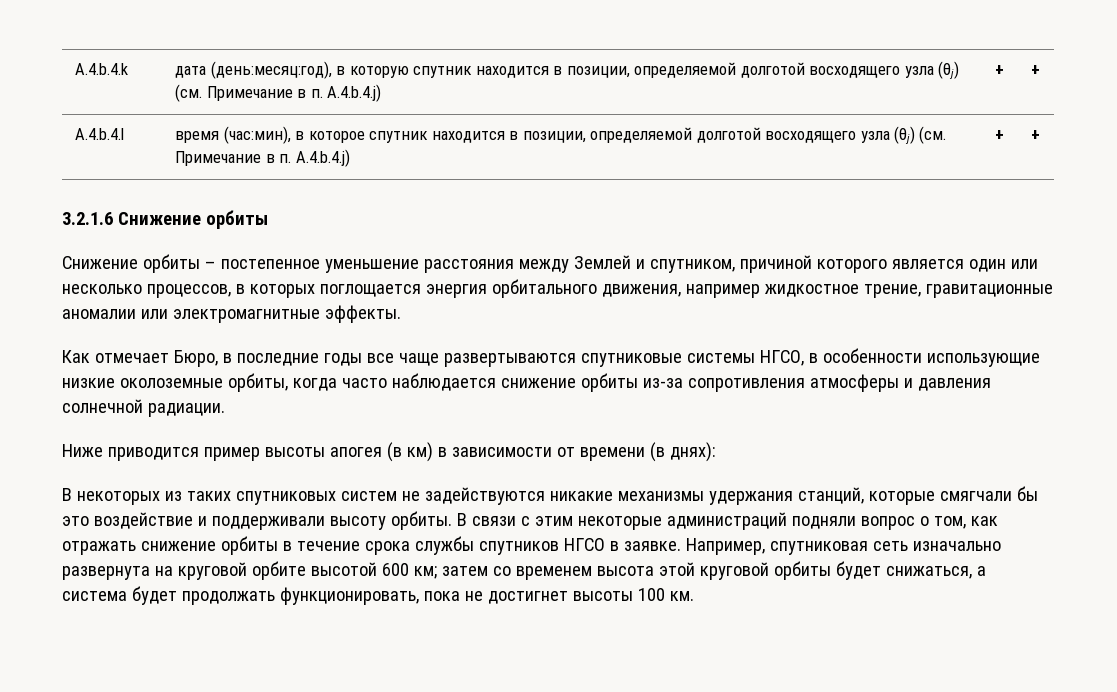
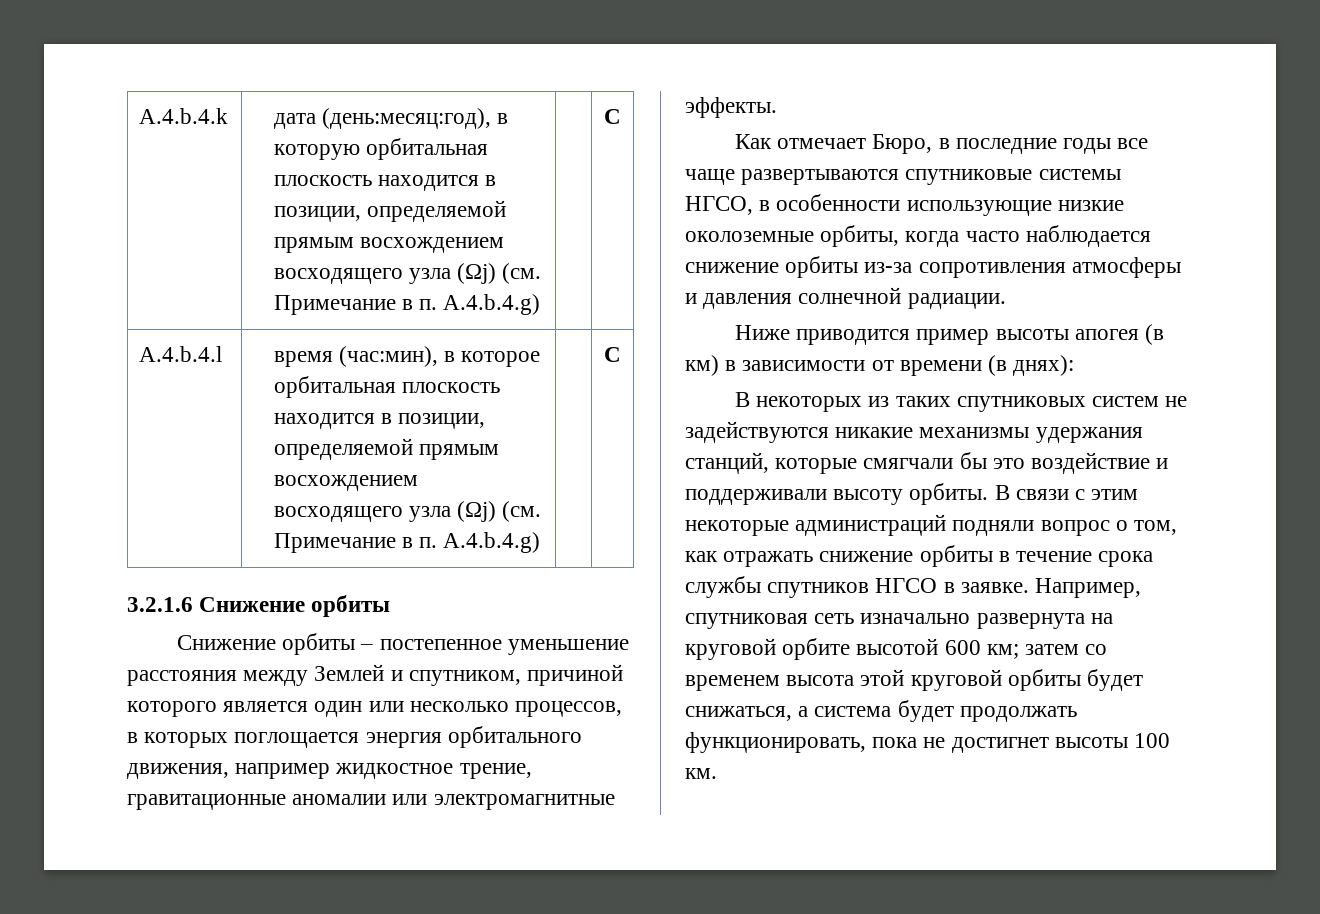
- A.4.b.4.k | дата (день:месяц:год), в которую спутник находится в позиции, определяемой долготой восходящего узла (θj) (см. Примечание в п. A.4.b.4.j) | + | +
+ A.4.b.4.k | дата (день:месяц:год), в которую орбитальная плоскость находится в позиции, определяемой прямым восхождением восходящего узла (Ωj) (см. Примечание в п. A.4.b.4.g) | | C
- A.4.b.4.l | время (час:мин), в которое спутник находится в позиции, определяемой долготой восходящего узла (θj) (см. Примечание в п. A.4.b.4.j) | + | +
+ A.4.b.4.l | время (час:мин), в которое орбитальная плоскость находится в позиции, определяемой прямым восхождением восходящего узла (Ωj) (см. Примечание в п. A.4.b.4.g) | | C

